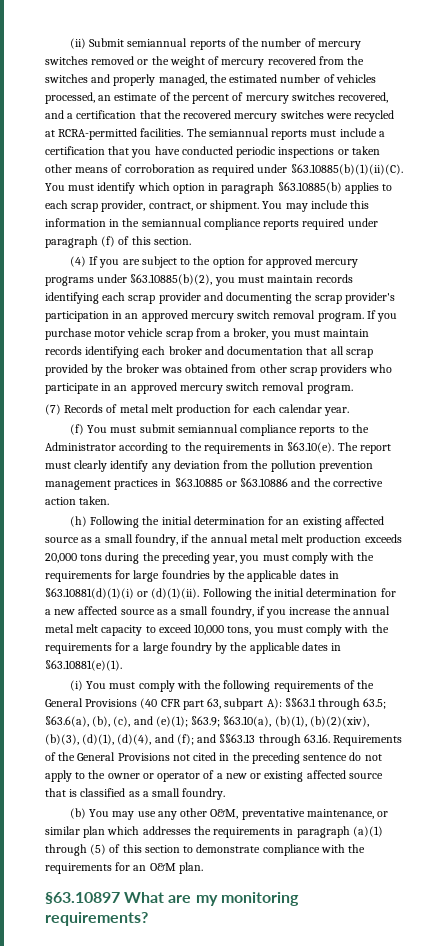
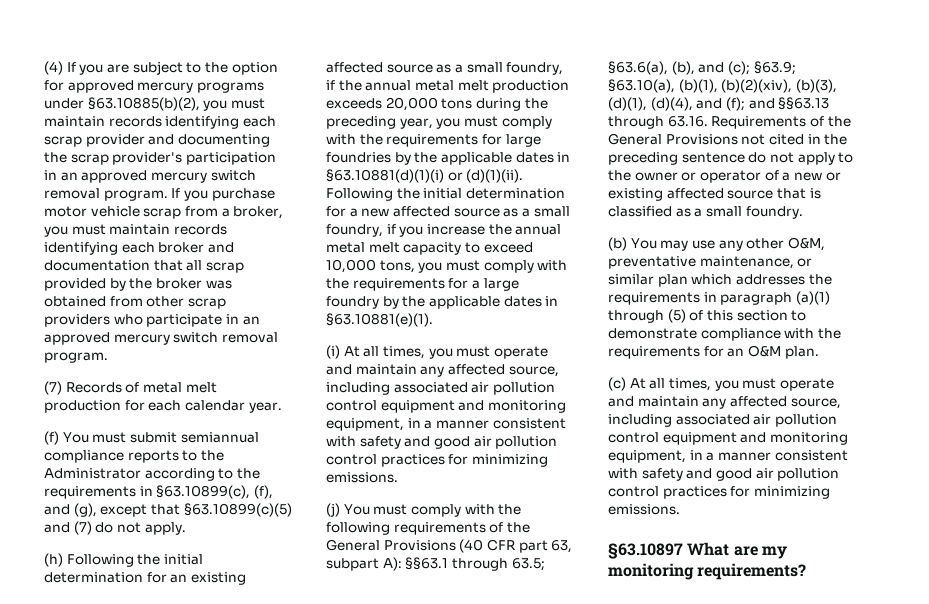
- (ii) Submit semiannual reports of the number of mercury switches removed or the weight of mercury recovered from the switches and properly managed, the estimated number of vehicles processed, an estimate of the percent of mercury switches recovered, and a certification that the recovered mercury switches were recycled at RCRA-permitted facilities. The semiannual reports must include a certification that you have conducted periodic inspections or taken other means of corroboration as required under §63.10885(b)(1)(ii)(C). You must identify which option in paragraph §63.10885(b) applies to each scrap provider, contract, or shipment. You may include this information in the semiannual compliance reports required under paragraph (f) of this section.
- (f) You must submit semiannual compliance reports to the Administrator according to the requirements in §63.10(e). The report must clearly identify any deviation from the pollution prevention management practices in §63.10885 or §63.10886 and the corrective action taken.
+ (f) You must submit semiannual compliance reports to the Administrator according to the requirements in §63.10899(c), (f), and (g), except that §63.10899(c)(5) and (7) do not apply.
- (i) You must comply with the following requirements of the General Provisions (40 CFR part 63, subpart A):
+ (i) At all times, you must operate and maintain any affected source, including associated air pollution control equipment and monitoring equipment, in a manner consistent with safety and good air pollution control practices for minimizing emissions.
+ (j) You must comply with the following requirements of the General Provisions (40 CFR part 63, subpart A):
- §63.6(a), (b), (c), and (e)(1);
+ §63.6(a), (b), and (c);
+ (c) At all times, you must operate and maintain any affected source, including associated air pollution control equipment and monitoring equipment, in a manner consistent with safety and good air pollution control practices for minimizing emissions.

